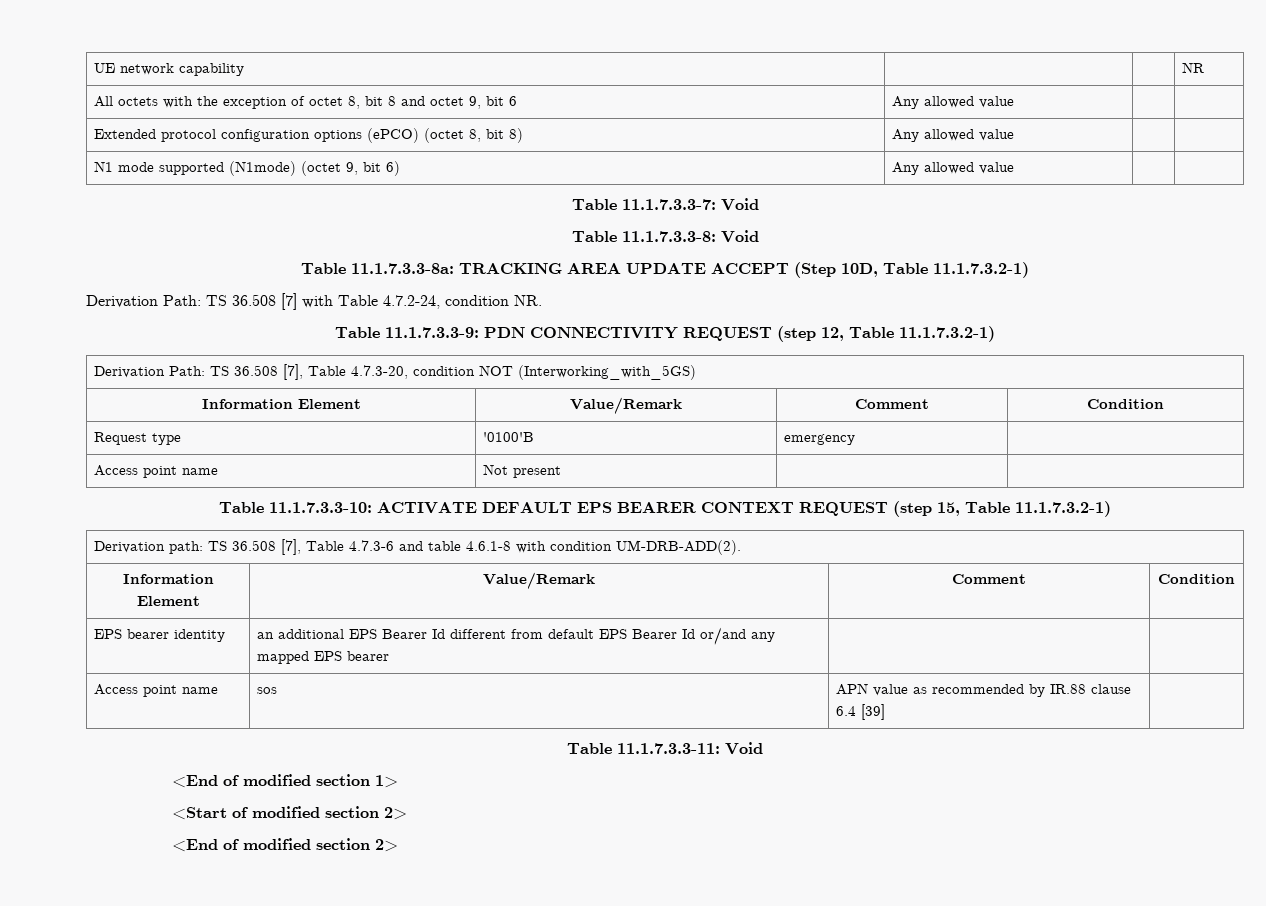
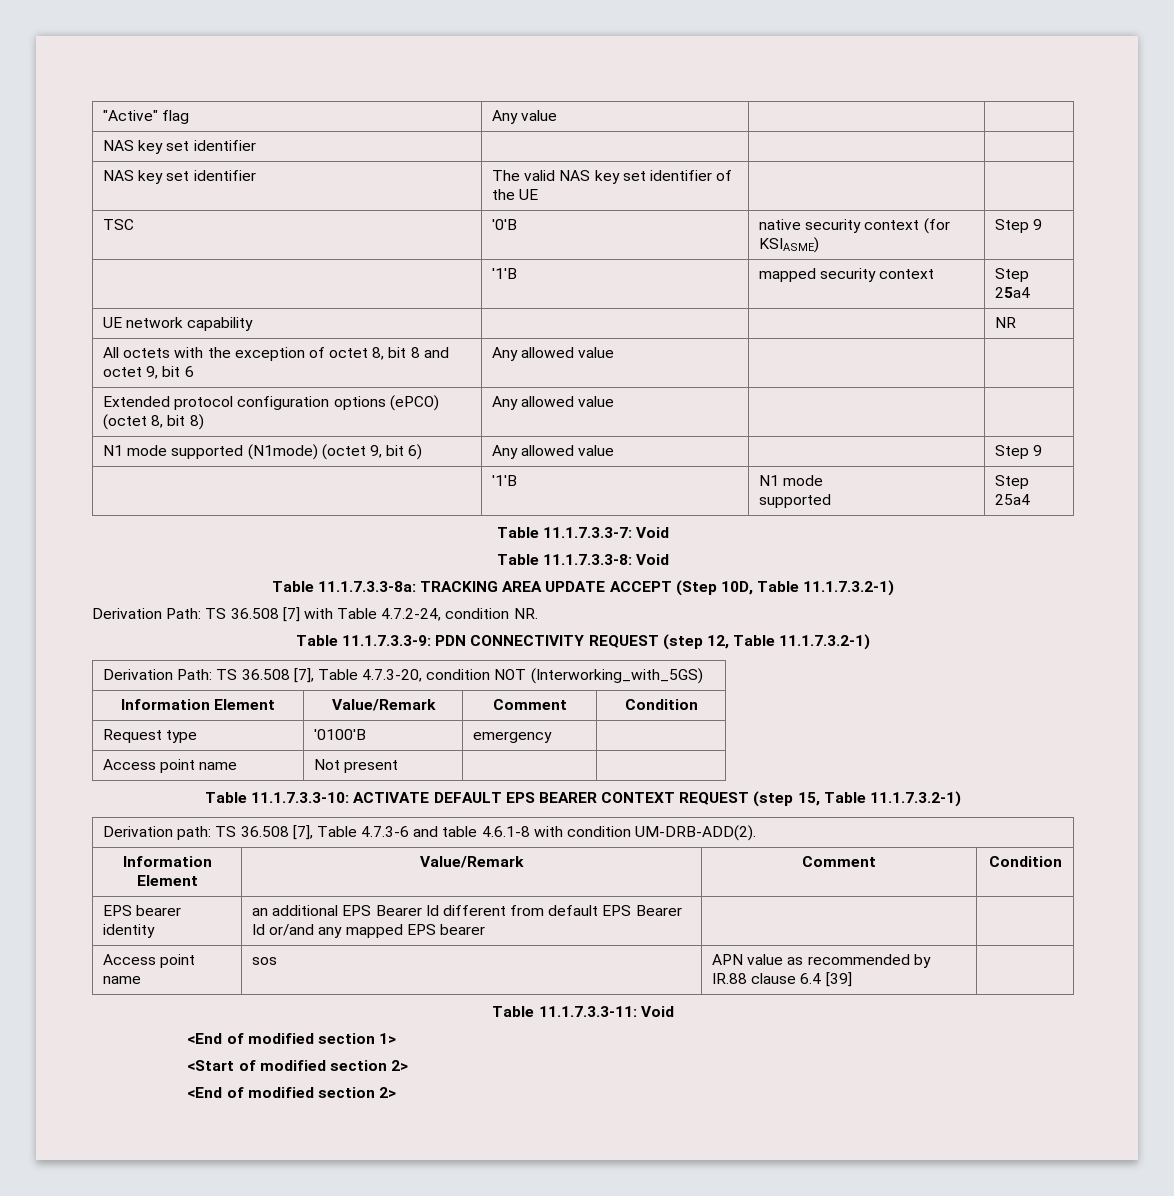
+ "Active" flag | Any value | |
+ NAS key set identifier | | |
+ NAS key set identifier | The valid NAS key set identifier of the UE | |
+ TSC | '0'B | native security context (for KSIASME) | Step 9
+ | '1'B | mapped security context | Step 25a4
- N1 mode supported (N1mode) (octet 9, bit 6) | Any allowed value | |
+ N1 mode supported (N1mode) (octet 9, bit 6) | Any allowed value | | Step 9
+ | '1'B | N1 mode
+ supported | Step 25a4

